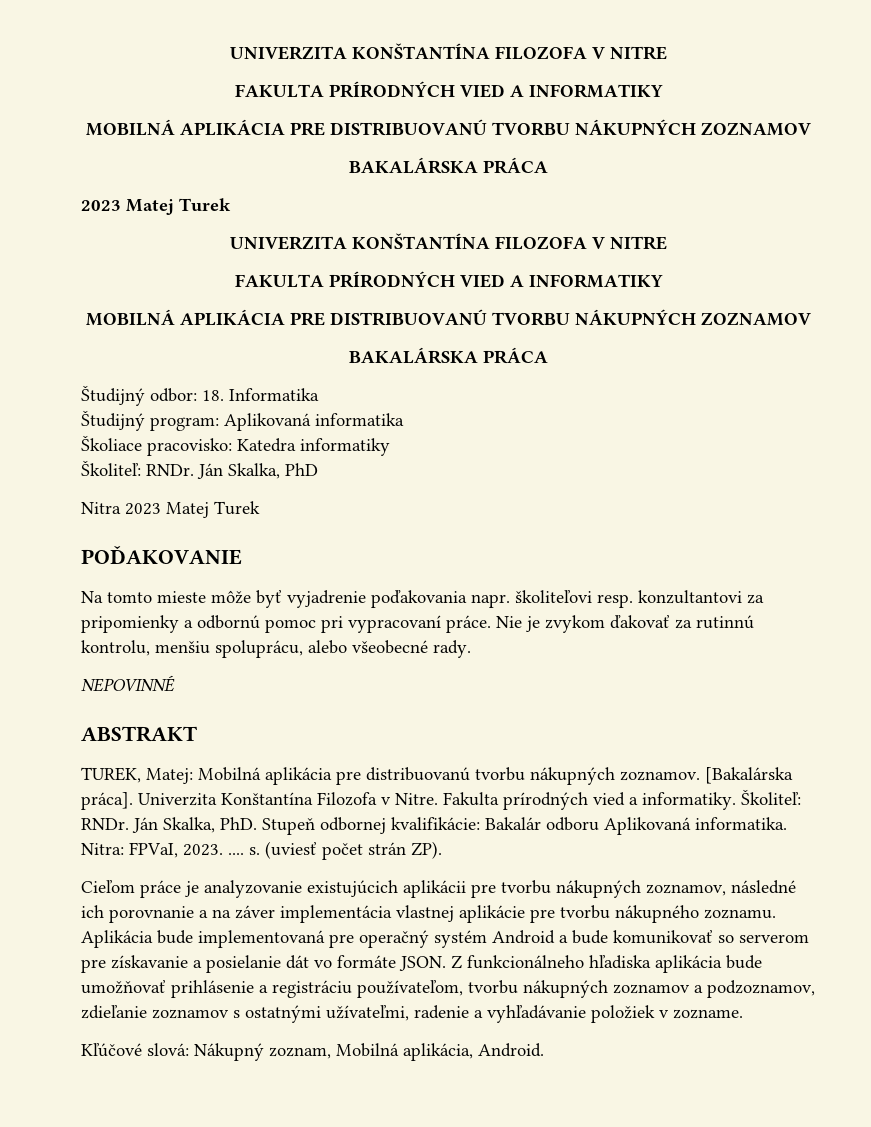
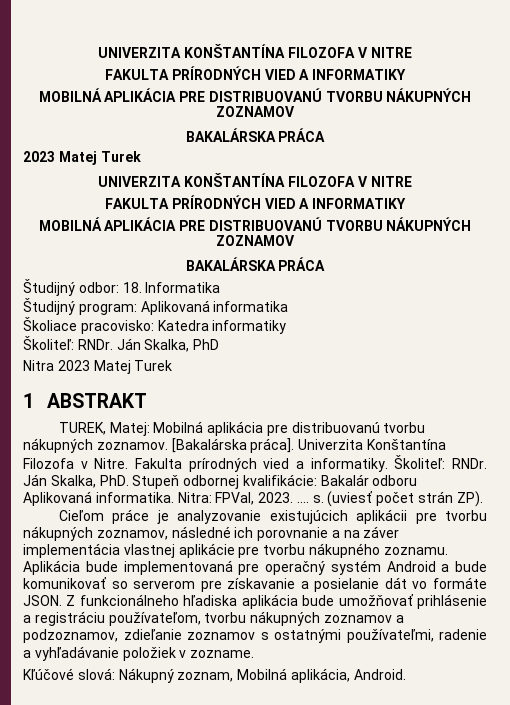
- POĎAKOVANIE
- Na tomto mieste môže byť vyjadrenie poďakovania napr. školiteľovi resp. konzultantovi za pripomienky a odbornú pomoc pri vypracovaní práce. Nie je zvykom ďakovať za rutinnú kontrolu, menšiu spoluprácu, alebo všeobecné rady.
- NEPOVINNÉ
- ABSTRAKT
+ 1 ABSTRAKT
- Z funkcionálneho hľadiska aplikácia bude umožňovať prihlásenie a registráciu používateľom, tvorbu nákupných zoznamov a podzoznamov, zdieľanie zoznamov s ostatnými užívateľmi, radenie a vyhľadávanie položiek v zozname.
+ Z funkcionálneho hľadiska aplikácia bude umožňovať prihlásenie a registráciu používateľom, tvorbu nákupných zoznamov a podzoznamov, zdieľanie zoznamov s ostatnými používateľmi, radenie a vyhľadávanie položiek v zozname.

